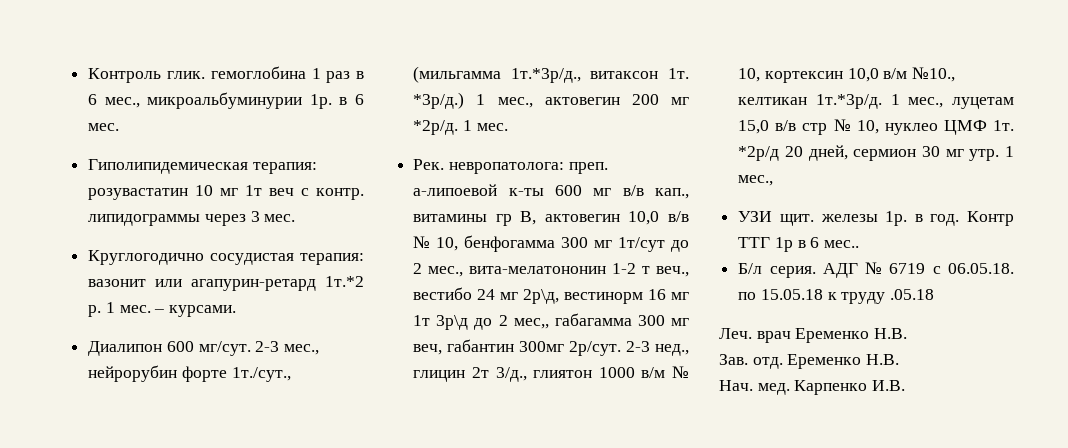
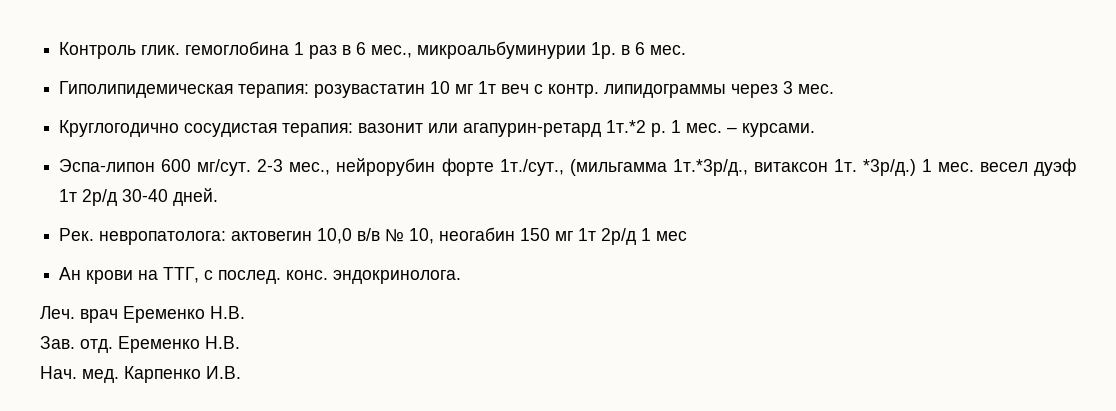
- Диалипон 600 мг/сут.
+ Эспа-липон 600 мг/сут.
- 1 мес., актовегин 200 мг *2р/д. 1 мес.
- Рек. невропатолога: преп. а-липоевой к-ты 600 мг в/в кап., витамины гр В, актовегин 10,0 в/в № 10, бенфогамма 300 мг 1т/сут до 2 мес., вита-мелатононин 1-2 т веч., вестибо 24 мг 2р\д, вестинорм 16 мг 1т 3р\д до 2 мес,, габагамма 300 мг веч, габантин 300мг 2р/сут. 2-3 нед., глицин 2т 3/д., глиятон 1000 в/м № 10, кортексин 10,0 в/м №10., келтикан 1т.*3р/д. 1 мес., луцетам 15,0 в/в стр № 10, нуклео ЦМФ 1т. *2р/д 20 дней, сермион 30 мг утр. 1 мес.,
- УЗИ щит. железы 1р. в год. Контр ТТГ 1р в 6 мес..
- Б/л серия. АДГ № 6719 с 06.05.18. по 15.05.18 к труду .05.18
+ 1 мес. весел дуэф 1т 2р/д 30-40 дней.
+ Рек. невропатолога: актовегин 10,0 в/в № 10, неогабин 150 мг 1т 2р/д 1 мес
+ Ан крови на ТТГ, с послед. конс. эндокринолога.

